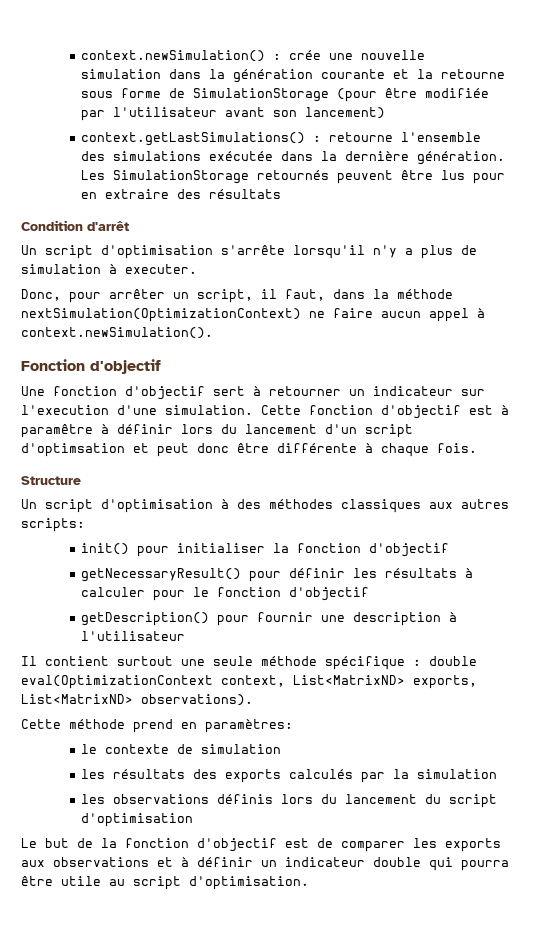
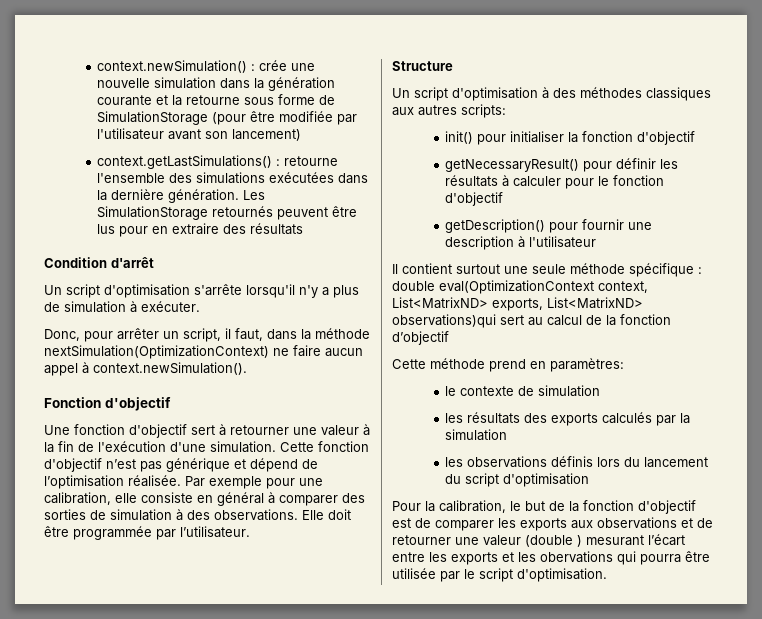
- context.getLastSimulations() : retourne l'ensemble des simulations exécutée dans la dernière génération.
+ context.getLastSimulations() : retourne l'ensemble des simulations exécutées dans la dernière génération.
- Un script d'optimisation s'arrête lorsqu'il n'y a plus de simulation à executer.
+ Un script d'optimisation s'arrête lorsqu'il n'y a plus de simulation à exécuter.
- Une fonction d'objectif sert à retourner un indicateur sur l'execution d'une simulation.
+ Une fonction d'objectif sert à retourner une valeur à la fin de l'exécution d'une simulation.
- Cette fonction d'objectif est à paramêtre à définir lors du lancement d'un script d'optimsation et peut donc être différente à chaque fois.
+ Cette fonction d'objectif n’est pas générique et dépend de l’optimisation réalisée. Par exemple pour une calibration, elle consiste en général à comparer des sorties de simulation à des observations. Elle doit être programmée par l’utilisateur.
- Il contient surtout une seule méthode spécifique : double eval(OptimizationContext context, List<MatrixND> exports, List<MatrixND> observations).
+ Il contient surtout une seule méthode spécifique : double eval(OptimizationContext context, List<MatrixND> exports, List<MatrixND> observations)qui sert au calcul de la fonction d’objectif
- Le but de la fonction d'objectif est de comparer les exports aux observations et à définir un indicateur double qui pourra être utile au script d'optimisation.
+ Pour la calibration, le but de la fonction d'objectif est de comparer les exports aux observations et de retourner une valeur (double ) mesurant l’écart entre les exports et les obervations qui pourra être utilisée par le script d'optimisation.

